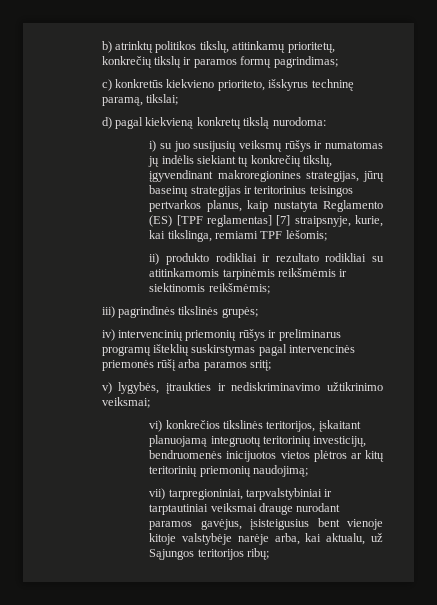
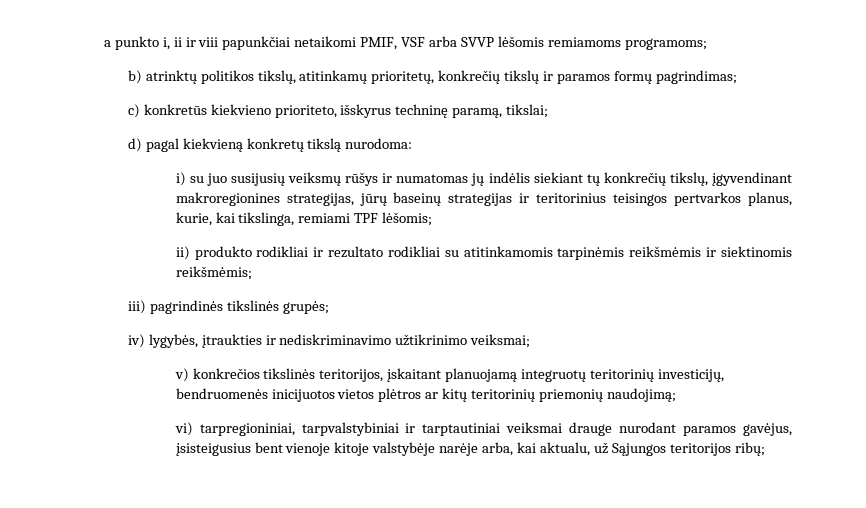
+ a punkto i, ii ir viii papunkčiai netaikomi PMIF, VSF arba SVVP lėšomis remiamoms programoms;
- i) su juo susijusių veiksmų rūšys ir numatomas jų indėlis siekiant tų konkrečių tikslų, įgyvendinant makroregionines strategijas, jūrų baseinų strategijas ir teritorinius teisingos pertvarkos planus, kaip nustatyta Reglamento (ES) [TPF reglamentas] [7] straipsnyje, kurie, kai tikslinga, remiami TPF lėšomis;
+ i) su juo susijusių veiksmų rūšys ir numatomas jų indėlis siekiant tų konkrečių tikslų, įgyvendinant makroregionines strategijas, jūrų baseinų strategijas ir teritorinius teisingos pertvarkos planus, kurie, kai tikslinga, remiami TPF lėšomis;
- iv) intervencinių priemonių rūšys ir preliminarus programų išteklių suskirstymas pagal intervencinės priemonės rūšį arba paramos sritį;
- v) lygybės, įtraukties ir nediskriminavimo užtikrinimo veiksmai;
+ iv) lygybės, įtraukties ir nediskriminavimo užtikrinimo veiksmai;
- vi) konkrečios tikslinės teritorijos, įskaitant planuojamą integruotų teritorinių investicijų, bendruomenės inicijuotos vietos plėtros ar kitų teritorinių priemonių naudojimą;
+ v) konkrečios tikslinės teritorijos, įskaitant planuojamą integruotų teritorinių investicijų, bendruomenės inicijuotos vietos plėtros ar kitų teritorinių priemonių naudojimą;
- vii) tarpregioniniai, tarpvalstybiniai ir tarptautiniai veiksmai drauge nurodant paramos gavėjus, įsisteigusius bent vienoje kitoje valstybėje narėje arba, kai aktualu, už Sąjungos teritorijos ribų;
+ vi) tarpregioniniai, tarpvalstybiniai ir tarptautiniai veiksmai drauge nurodant paramos gavėjus, įsisteigusius bent vienoje kitoje valstybėje narėje arba, kai aktualu, už Sąjungos teritorijos ribų;

